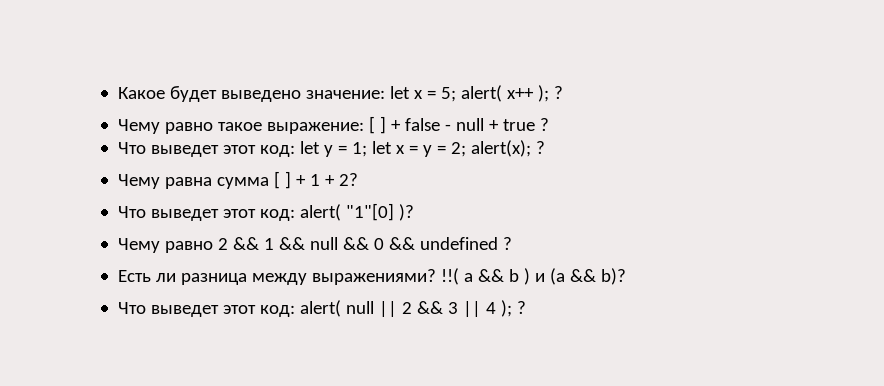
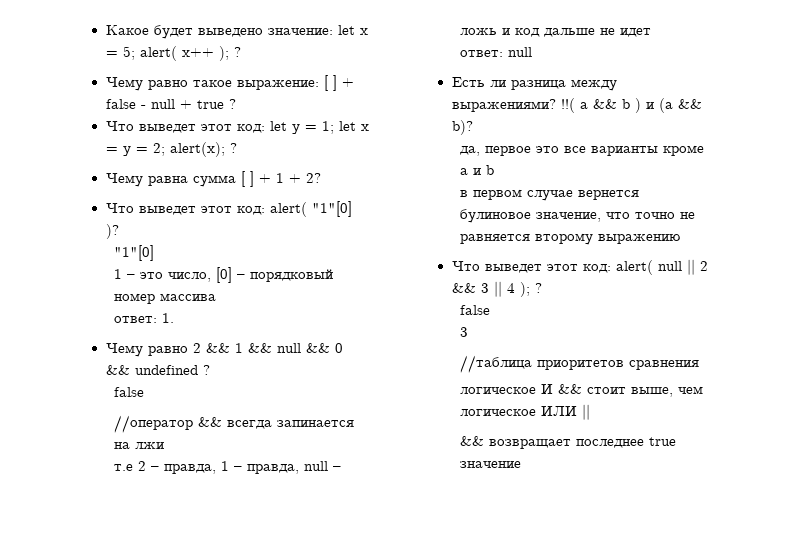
  Что выведет этот код: alert( "1"[0] )?
+ "1"[0]
+ 1 – это число, [0] – порядковый номер массива
+ ответ: 1.
  Чему равно 2 && 1 && null && 0 && undefined ?
+ false
+ //оператор && всегда запинается на лжи
+ т.е 2 – правда, 1 – правда, null – ложь и код дальше не идет
+ ответ: null
+ да, первое это все варианты кроме а и b
+ в первом случае вернется булиновое значение, что точно не равняется второму выражению
  Что выведет этот код: alert( null || 2 && 3 || 4 ); ?
+ false
+ 3
+ //таблица приоритетов сравнения
+ логическое И && стоит выше, чем логическое ИЛИ ||
+ && возвращает последнее true значение

